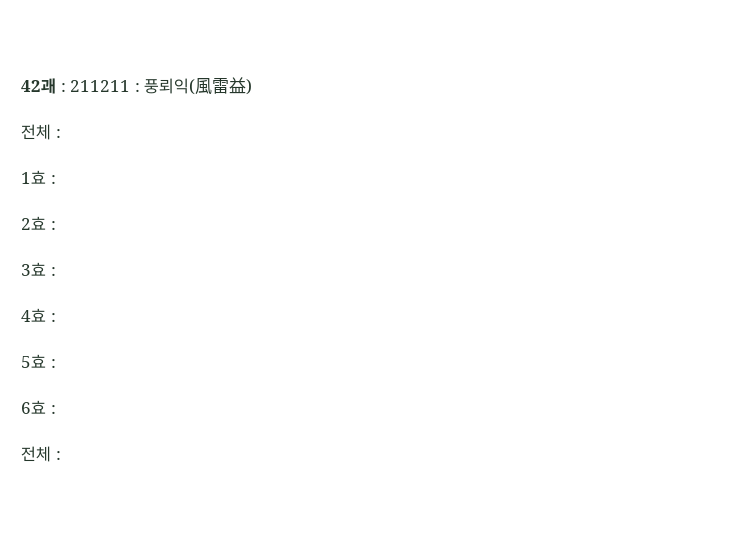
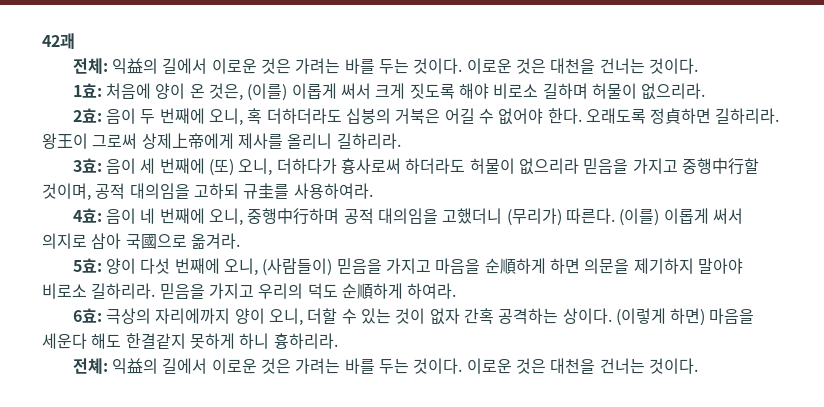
- 42괘 : 211211 : 풍뢰익(風雷益)
- 전체 :
- 1효 :
- 2효 :
- 3효 :
- 4효 :
- 5효 :
- 6효 :
- 전체 :
+ 42괘
+ 전체: 익益의 길에서 이로운 것은 가려는 바를 두는 것이다. 이로운 것은 대천을 건너는 것이다.
+ 1효: 처음에 양이 온 것은, (이를) 이롭게 써서 크게 짓도록 해야 비로소 길하며 허물이 없으리라.
+ 2효: 음이 두 번째에 오니, 혹 더하더라도 십붕의 거북은 어길 수 없어야 한다. 오래도록 정貞하면 길하리라. 왕王이 그로써 상제上帝에게 제사를 올리니 길하리라.
+ 3효: 음이 세 번째에 (또) 오니, 더하다가 흉사로써 하더라도 허물이 없으리라 믿음을 가지고 중행中行할 것이며, 공적 대의임을 고하되 규圭를 사용하여라.
+ 4효: 음이 네 번째에 오니, 중행中行하며 공적 대의임을 고했더니 (무리가) 따른다. (이를) 이롭게 써서 의지로 삼아 국國으로 옮겨라.
+ 5효: 양이 다섯 번째에 오니, (사람들이) 믿음을 가지고 마음을 순順하게 하면 의문을 제기하지 말아야 비로소 길하리라. 믿음을 가지고 우리의 덕도 순順하게 하여라.
+ 6효: 극상의 자리에까지 양이 오니, 더할 수 있는 것이 없자 간혹 공격하는 상이다. (이렇게 하면) 마음을 세운다 해도 한결같지 못하게 하니 흉하리라.
+ 전쳬: 익益의 길에서 이로운 것은 가려는 바를 두는 것이다. 이로운 것은 대천을 건너는 것이다.

